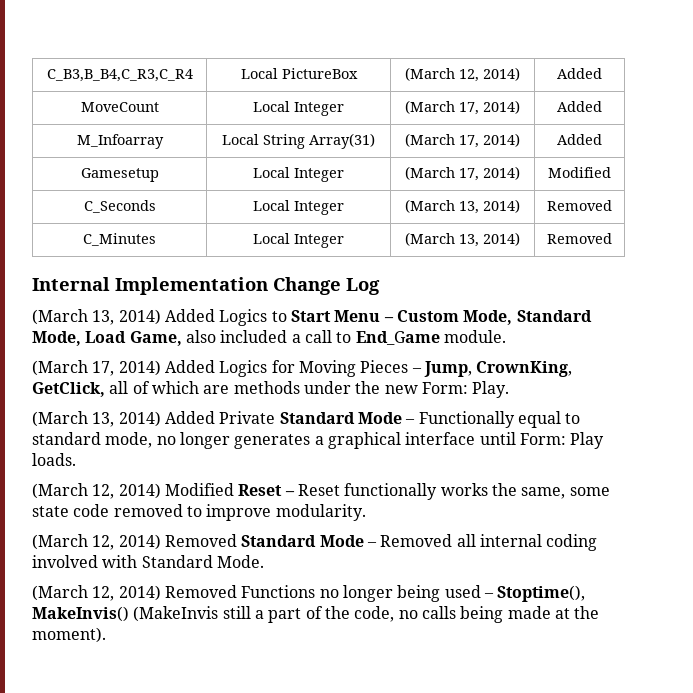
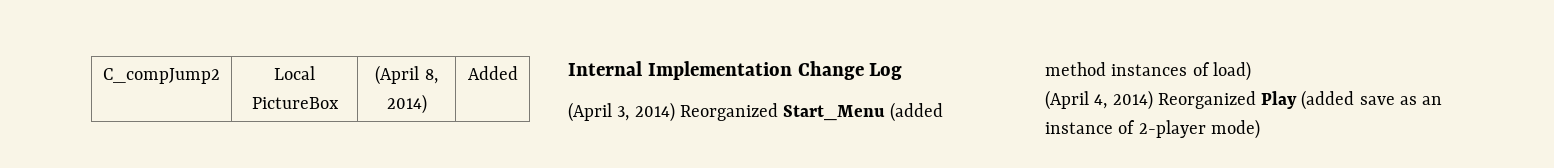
- C_B3,B_B4,C_R3,C_R4 | Local PictureBox | (March 12, 2014) | Added
- MoveCount | Local Integer | (March 17, 2014) | Added
- M_Infoarray | Local String Array(31) | (March 17, 2014) | Added
- Gamesetup | Local Integer | (March 17, 2014) | Modified
- C_Seconds | Local Integer | (March 13, 2014) | Removed
- C_Minutes | Local Integer | (March 13, 2014) | Removed
+ C_compJump2 | Local PictureBox | (April 8, 2014) | Added
  Internal Implementation Change Log
- (March 13, 2014) Added Logics to Start Menu – Custom Mode, Standard Mode, Load Game, also included a call to End_Game module.
- (March 17, 2014) Added Logics for Moving Pieces – Jump, CrownKing, GetClick, all of which are methods under the new Form: Play.
- (March 13, 2014) Added Private Standard Mode – Functionally equal to standard mode, no longer generates a graphical interface until Form: Play loads.
- (March 12, 2014) Modified Reset – Reset functionally works the same, some state code removed to improve modularity.
- (March 12, 2014) Removed Standard Mode – Removed all internal coding involved with Standard Mode.
- (March 12, 2014) Removed Functions no longer being used – Stoptime(), MakeInvis() (MakeInvis still a part of the code, no calls being made at the moment).
+ (April 3, 2014) Reorganized Start_Menu (added method instances of load)
+ (April 4, 2014) Reorganized Play (added save as an instance of 2-player mode)

